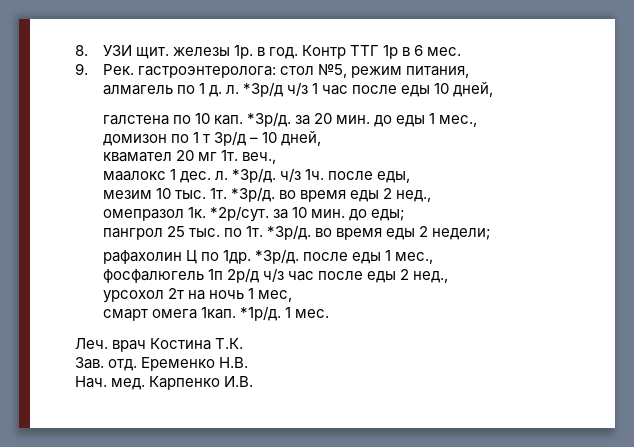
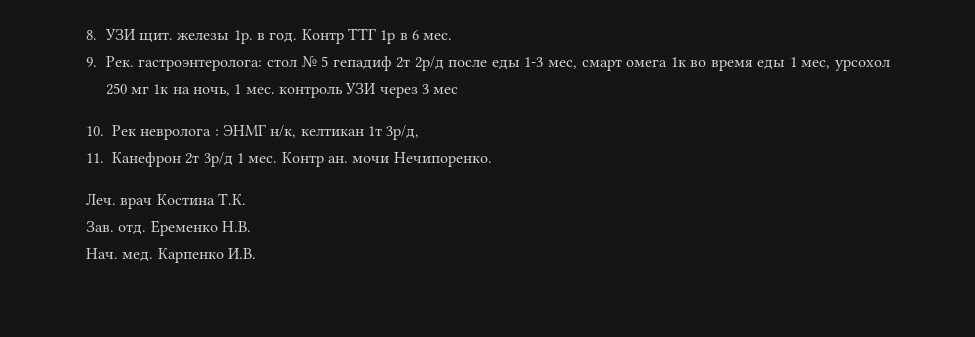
- 9. Рек. гастроэнтеролога: стол №5, режим питания,
- алмагель по 1 д. л. *3р/д ч/з 1 час после еды 10 дней,
- галстена по 10 кап. *3р/д. за 20 мин. до еды 1 мес.,
- домизон по 1 т 3р/д – 10 дней,
- квамател 20 мг 1т. веч.,
- маалокс 1 дес. л. *3р/д. ч/з 1ч. после еды,
- мезим 10 тыс. 1т. *3р/д. во время еды 2 нед.,
- омепразол 1к. *2р/сут. за 10 мин. до еды;
- пангрол 25 тыс. по 1т. *3р/д. во время еды 2 недели;
- рафахолин Ц по 1др. *3р/д. после еды 1 мес.,
- фосфалюгель 1п 2р/д ч/з час после еды 2 нед.,
- урсохол 2т на ночь 1 мес,
- смарт омега 1кап. *1р/д. 1 мес.
+ 9. Рек. гастроэнтеролога: стол № 5 гепадиф 2т 2р/д после еды 1-3 мес, смарт омега 1к во время еды 1 мес, урсохол 250 мг 1к на ночь, 1 мес. контроль УЗИ через 3 мес
+ 10. Рек невролога : ЭНМГ н/к, келтикан 1т 3р/д,
+ 11. Канефрон 2т 3р/д 1 мес. Контр ан. мочи Нечипоренко.

